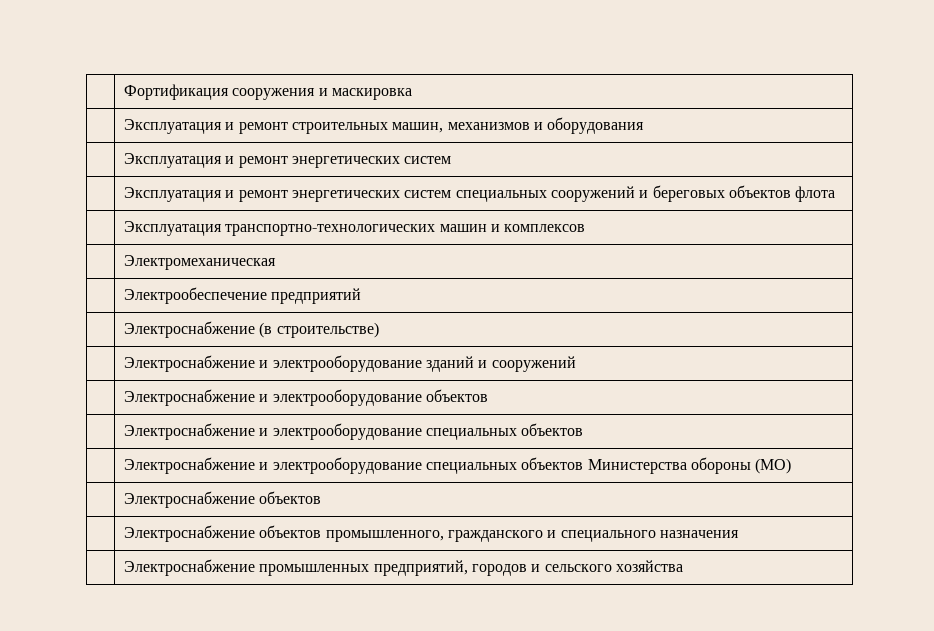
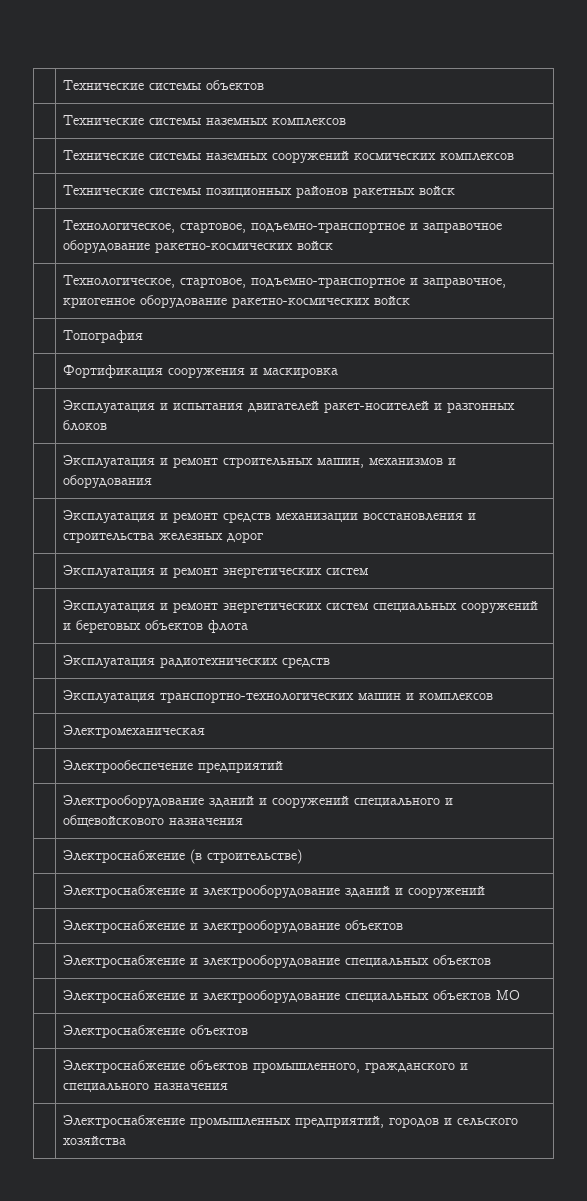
+ | Технические системы объектов
+ | Технические системы наземных комплексов
+ | Технические системы наземных сооружений космических комплексов
+ | Технические системы позиционных районов ракетных войск
+ | Технологическое, стартовое, подъемно-транспортное и заправочное оборудование ракетно-космических войск
+ | Технологическое, стартовое, подъемно-транспортное и заправочное, криогенное оборудование ракетно-космических войск
+ | Топография
  | Фортификация сооружения и маскировка
+ | Эксплуатация и испытания двигателей ракет-носителей и разгонных блоков
+ | Эксплуатация и ремонт средств механизации восстановления и строительства железных дорог
+ | Эксплуатация радиотехнических средств
+ | Электрооборудование зданий и сооружений специального и общевойскового назначения
- | Электроснабжение и электрооборудование специальных объектов Министерства обороны (МО)
+ | Электроснабжение и электрооборудование специальных объектов МО

